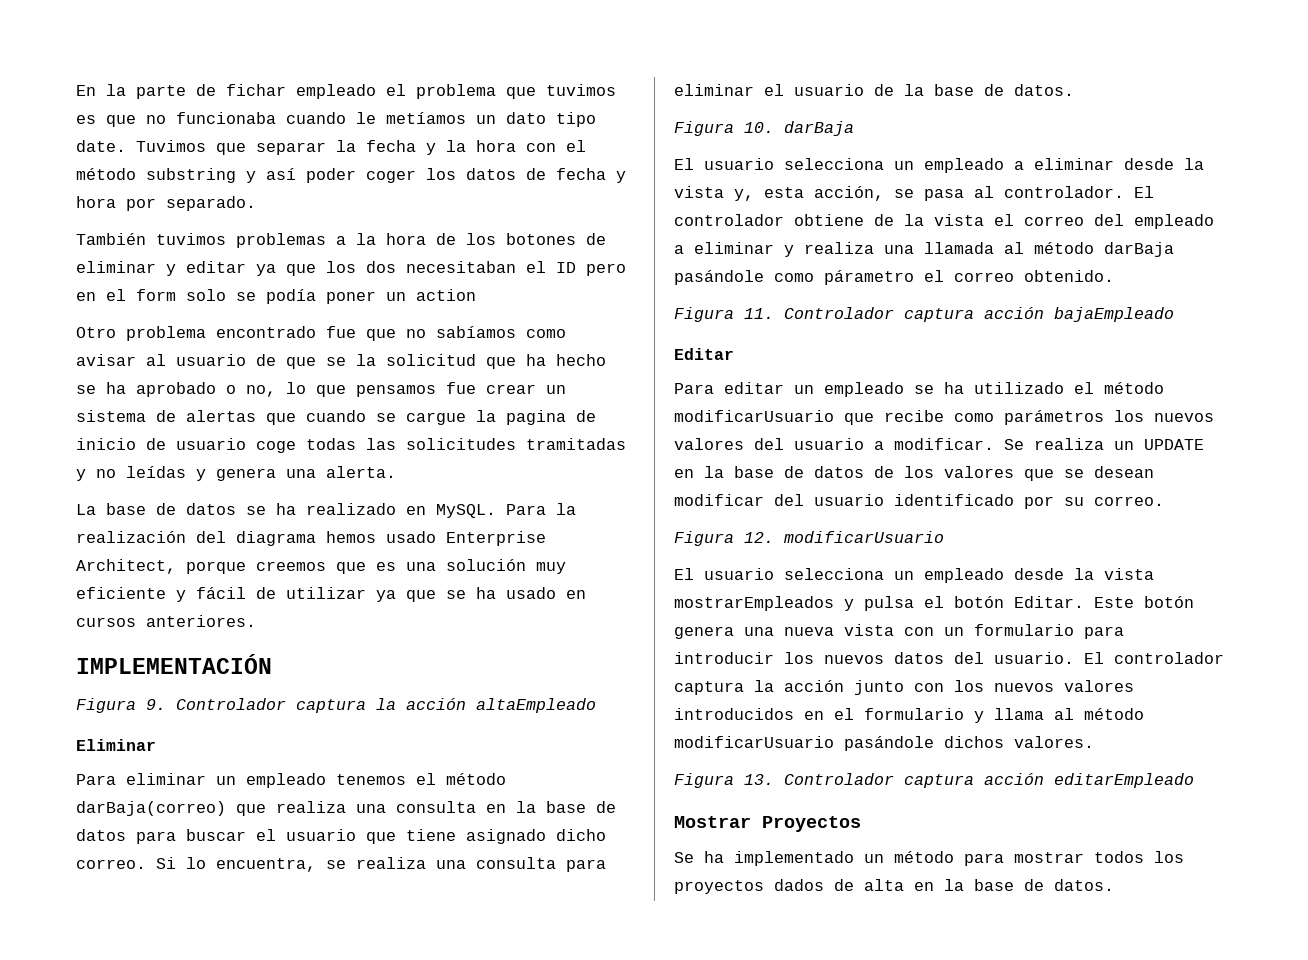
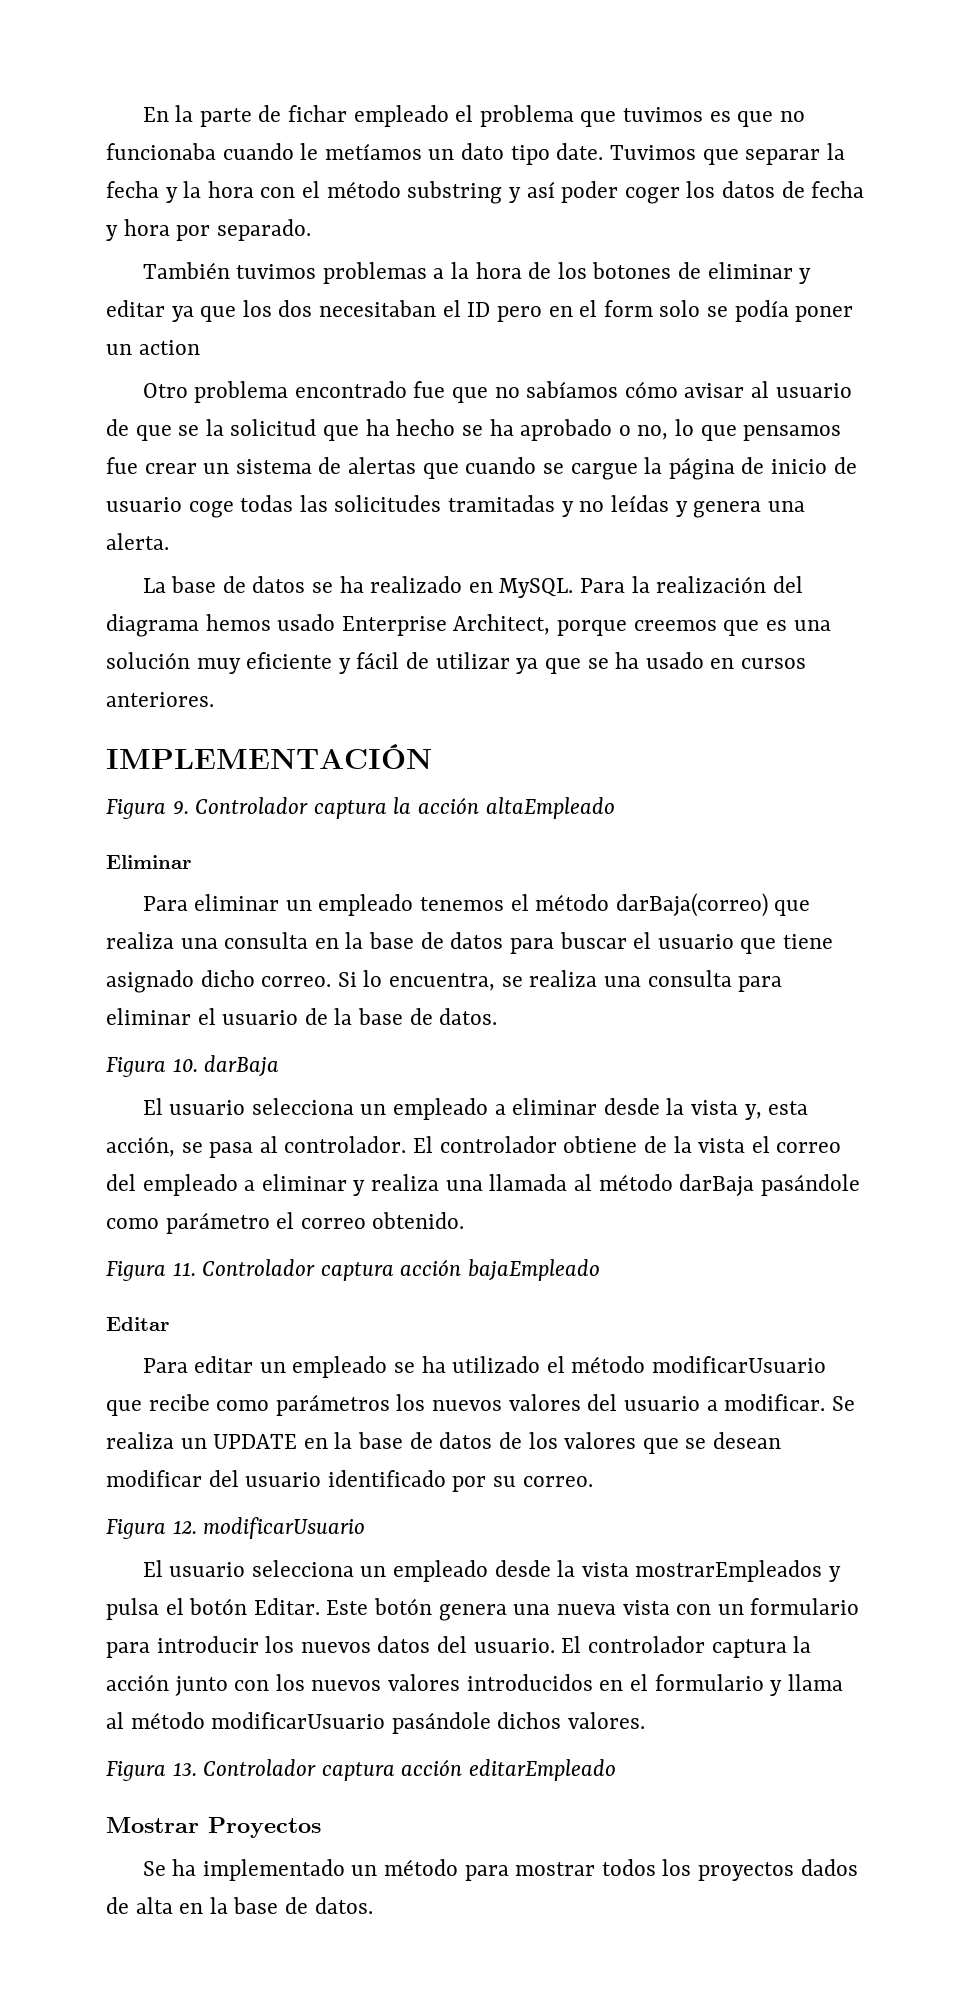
- Otro problema encontrado fue que no sabíamos como avisar al usuario de que se la solicitud que ha hecho se ha aprobado o no, lo que pensamos fue crear un sistema de alertas que cuando se cargue la pagina de inicio de usuario coge todas las solicitudes tramitadas y no leídas y genera una alerta.
+ Otro problema encontrado fue que no sabíamos cómo avisar al usuario de que se la solicitud que ha hecho se ha aprobado o no, lo que pensamos fue crear un sistema de alertas que cuando se cargue la página de inicio de usuario coge todas las solicitudes tramitadas y no leídas y genera una alerta.
- El controlador obtiene de la vista el correo del empleado a eliminar y realiza una llamada al método darBaja pasándole como párametro el correo obtenido.
+ El controlador obtiene de la vista el correo del empleado a eliminar y realiza una llamada al método darBaja pasándole como parámetro el correo obtenido.

